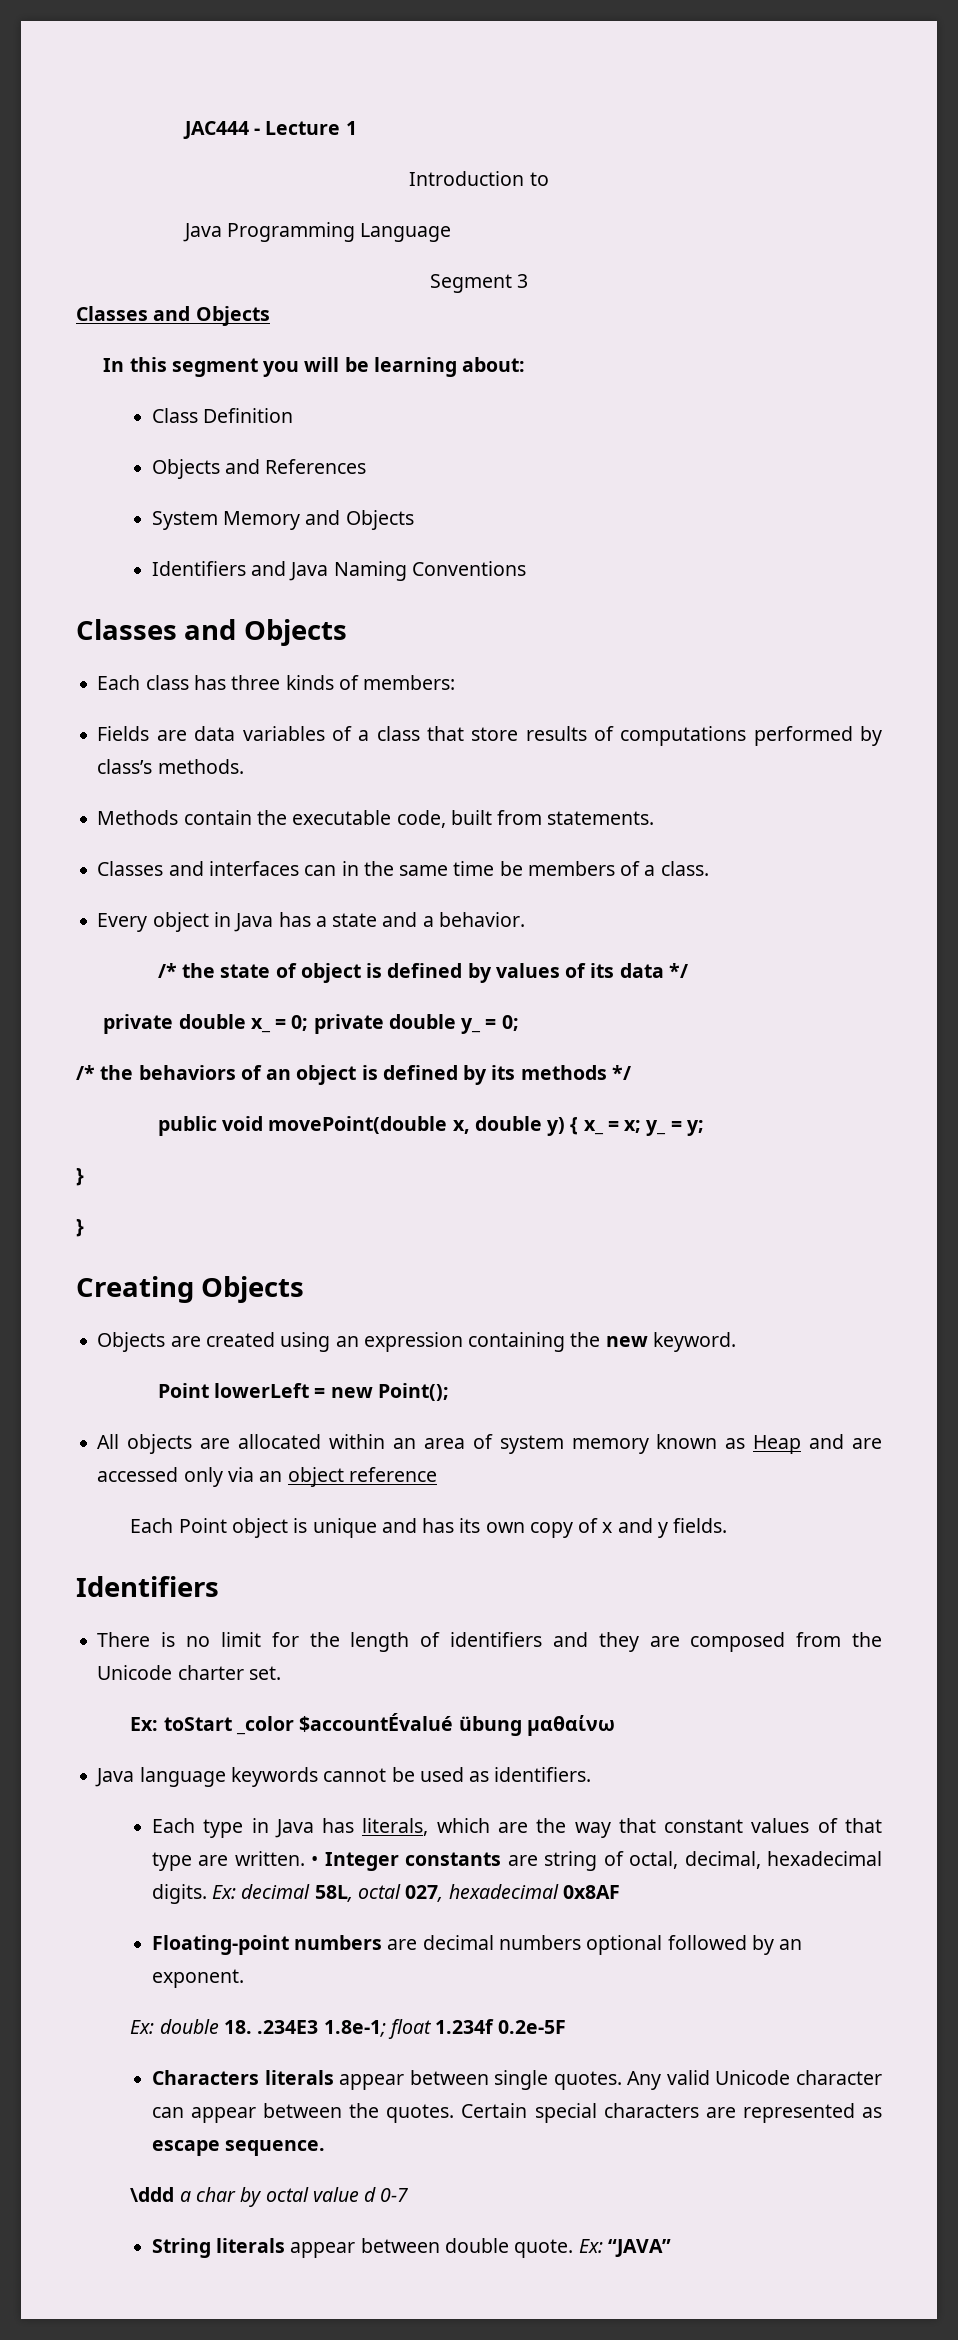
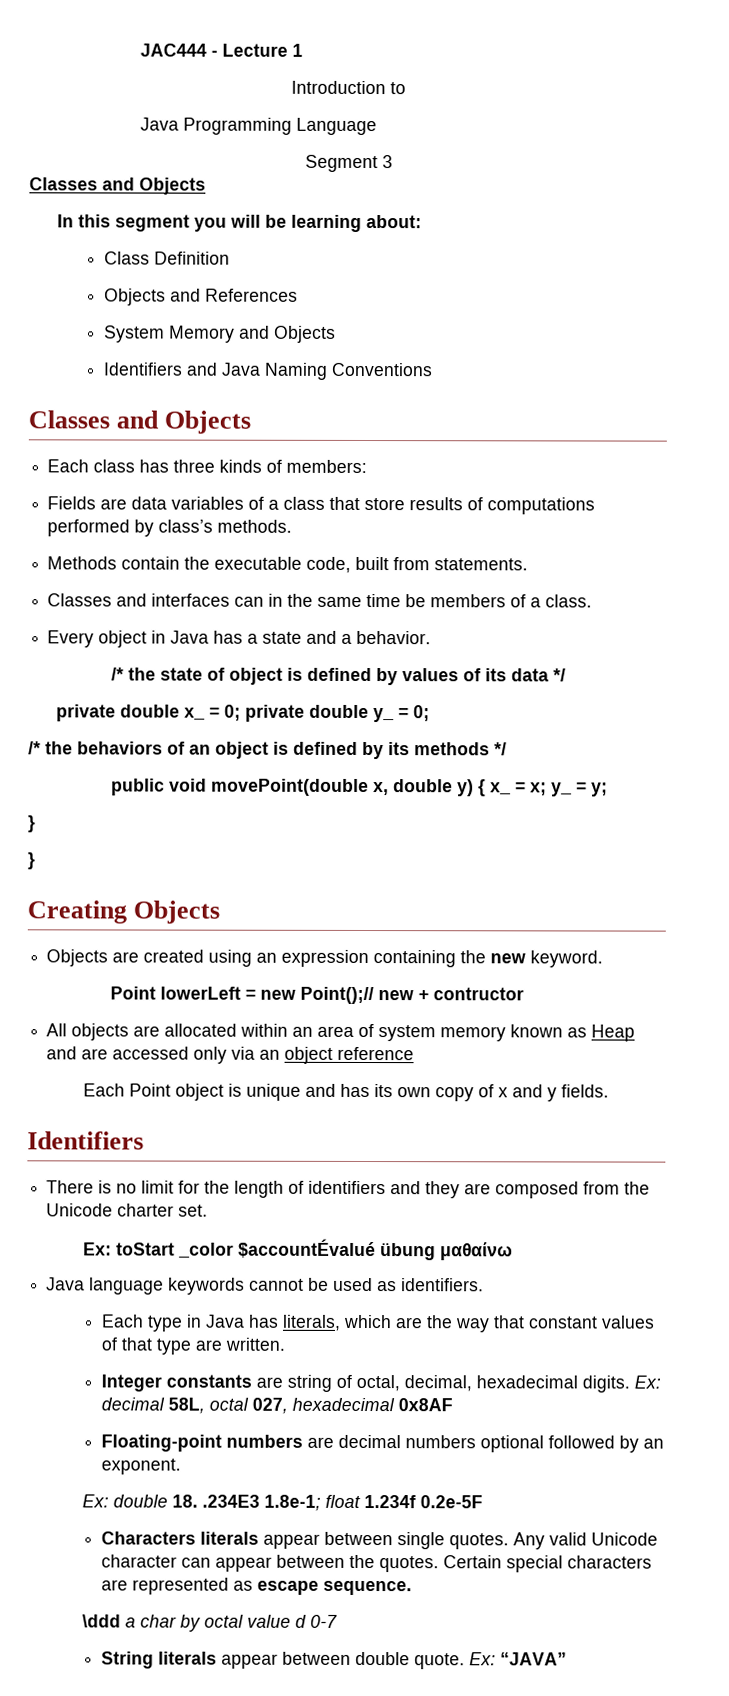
- Point lowerLeft = new Point();
+ Point lowerLeft = new Point();// new + contructor
- Each type in Java has literals, which are the way that constant values of that type are written. • Integer constants are string of octal, decimal, hexadecimal digits.
+ Each type in Java has literals, which are the way that constant values of that type are written.
+ Integer constants are string of octal, decimal, hexadecimal digits.

